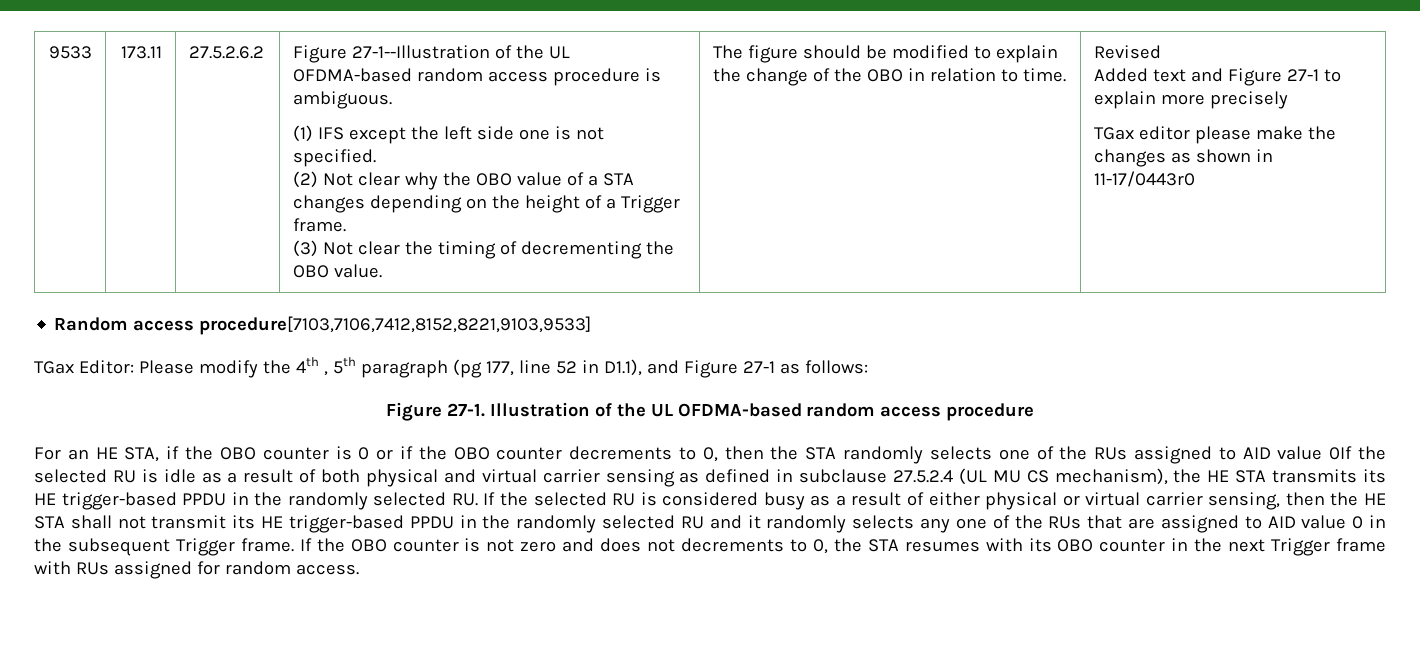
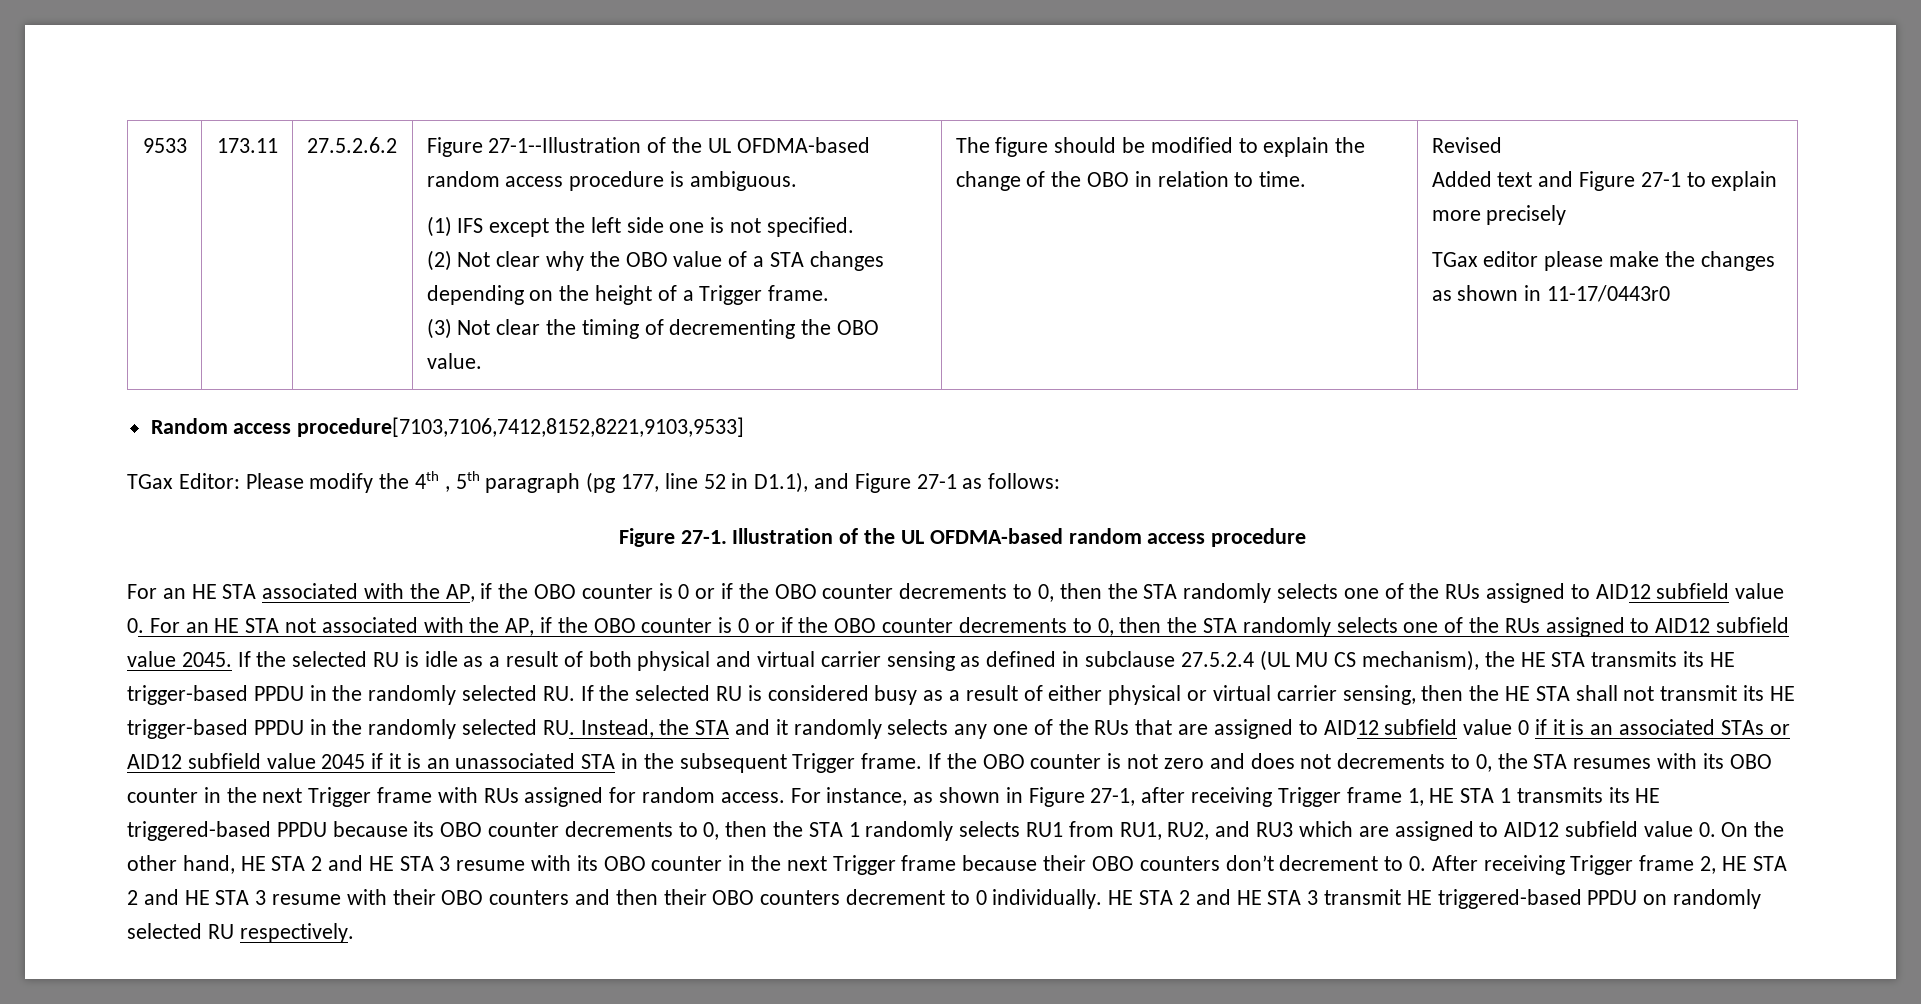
- For an HE STA, if the OBO counter is 0 or if the OBO counter decrements to 0, then the STA randomly selects one of the RUs assigned to AID value 0If the selected RU is idle as a result of both physical and virtual carrier sensing as defined in subclause 27.5.2.4 (UL MU CS mechanism), the HE STA transmits its HE trigger-based PPDU in the randomly selected RU. If the selected RU is considered busy as a result of either physical or virtual carrier sensing, then the HE STA shall not transmit its HE trigger-based PPDU in the randomly selected RU and it randomly selects any one of the RUs that are assigned to AID value 0 in the subsequent Trigger frame.
+ For an HE STA associated with the AP, if the OBO counter is 0 or if the OBO counter decrements to 0, then the STA randomly selects one of the RUs assigned to AID12 subfield value 0. For an HE STA not associated with the AP, if the OBO counter is 0 or if the OBO counter decrements to 0, then the STA randomly selects one of the RUs assigned to AID12 subfield value 2045. If the selected RU is idle as a result of both physical and virtual carrier sensing as defined in subclause 27.5.2.4 (UL MU CS mechanism), the HE STA transmits its HE trigger-based PPDU in the randomly selected RU. If the selected RU is considered busy as a result of either physical or virtual carrier sensing, then the HE STA shall not transmit its HE trigger-based PPDU in the randomly selected RU. Instead, the STA and it randomly selects any one of the RUs that are assigned to AID12 subfield value 0 if it is an associated STAs or AID12 subfield value 2045 if it is an unassociated STA in the subsequent Trigger frame.
+ For instance, as shown in Figure 27-1, after receiving Trigger frame 1, HE STA 1 transmits its HE triggered-based PPDU because its OBO counter decrements to 0, then the STA 1 randomly selects RU1 from RU1, RU2, and RU3 which are assigned to AID12 subfield value 0. On the other hand, HE STA 2 and HE STA 3 resume with its OBO counter in the next Trigger frame because their OBO counters don’t decrement to 0. After receiving Trigger frame 2, HE STA 2 and HE STA 3 resume with their OBO counters and then their OBO counters decrement to 0 individually. HE STA 2 and HE STA 3 transmit HE triggered-based PPDU on randomly selected RU respectively.

